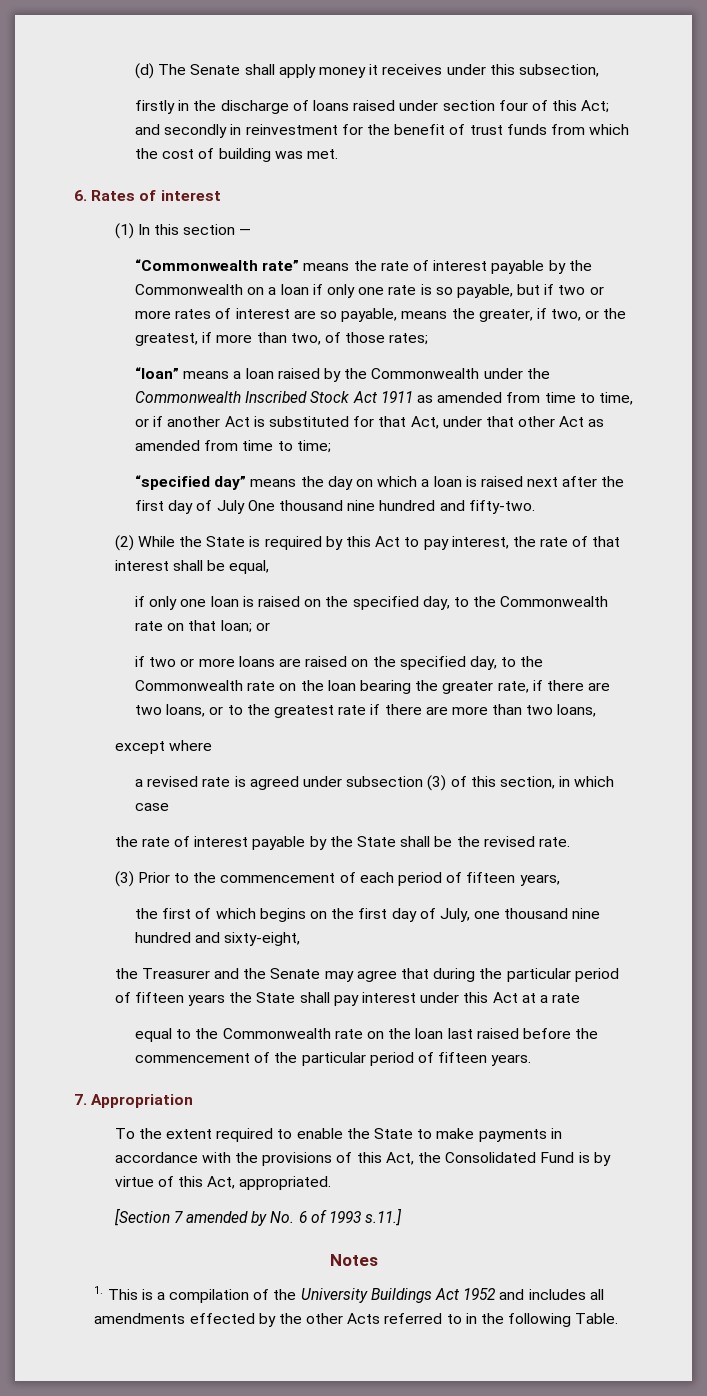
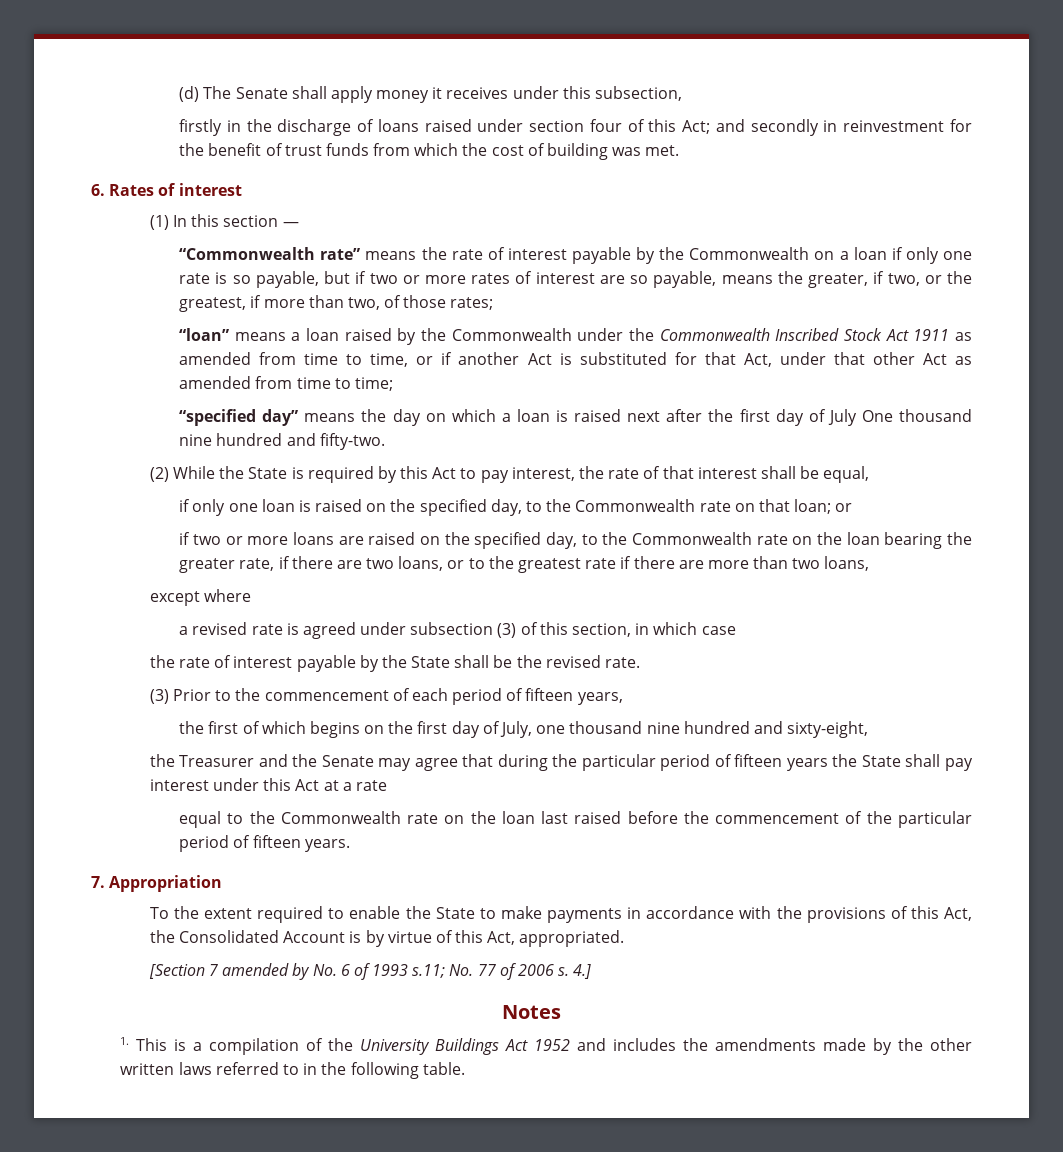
- To the extent required to enable the State to make payments in accordance with the provisions of this Act, the Consolidated Fund is by virtue of this Act, appropriated.
+ To the extent required to enable the State to make payments in accordance with the provisions of this Act, the Consolidated Account is by virtue of this Act, appropriated.
- [Section 7 amended by No. 6 of 1993 s.11.]
+ [Section 7 amended by No. 6 of 1993 s.11; No. 77 of 2006 s. 4.]
- 1. This is a compilation of the University Buildings Act 1952 and includes all amendments effected by the other Acts referred to in the following Table.
+ 1. This is a compilation of the University Buildings Act 1952 and includes the amendments made by the other written laws referred to in the following table.

